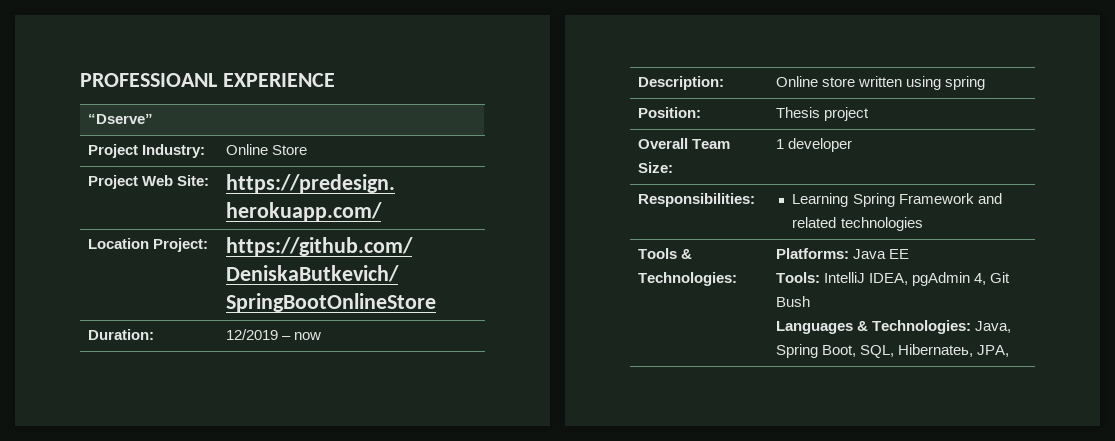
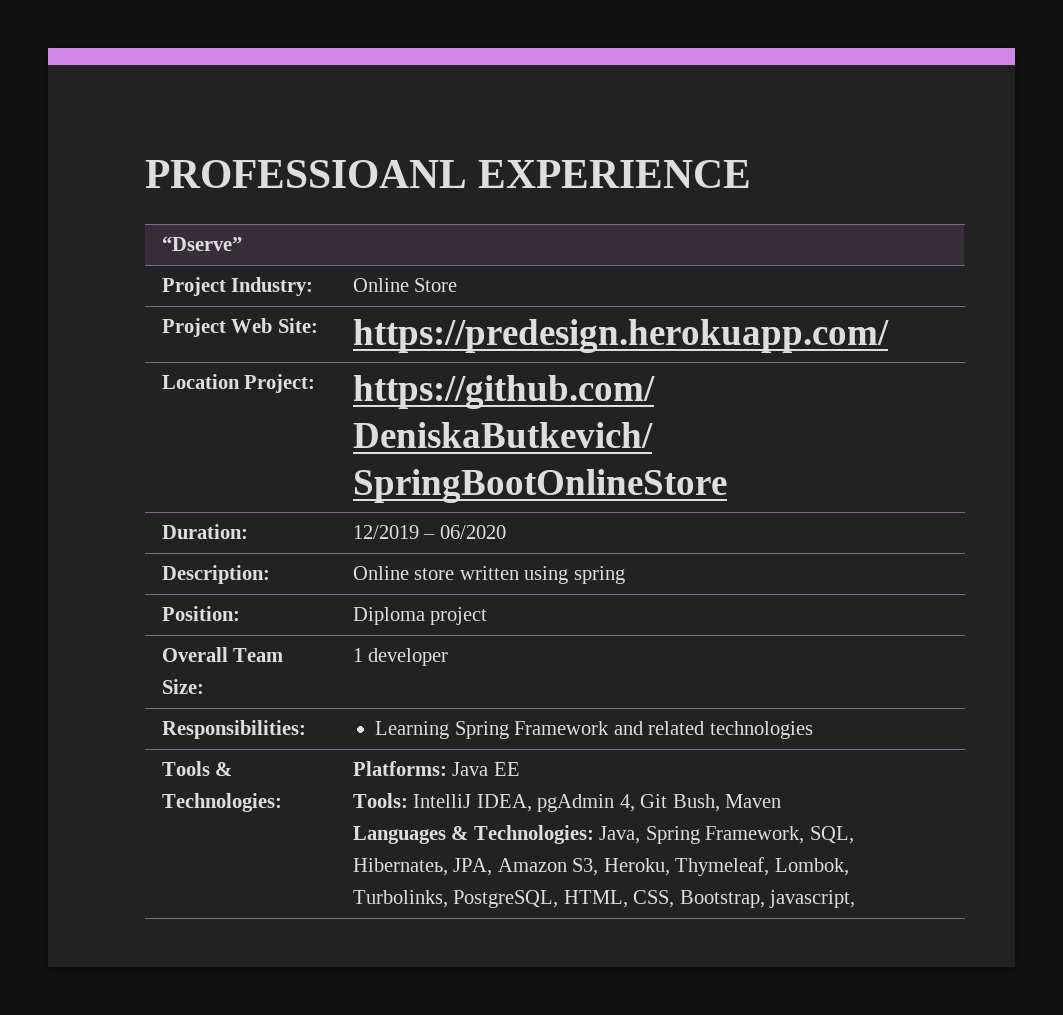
- Duration: | 12/2019 – now
+ Duration: | 12/2019 – 06/2020
- Position: | Thesis project
+ Position: | Diploma project
  Tools & Technologies: | Platforms: Java EE
- Tools: IntelliJ IDEA, pgAdmin 4, Git Bush
- Languages & Technologies: Java, Spring Boot, SQL, Hibernateь, JPA,
+ Tools: IntelliJ IDEA, pgAdmin 4, Git Bush, Maven
+ Languages & Technologies: Java, Spring Framework, SQL, Hibernateь, JPA, Amazon S3, Heroku, Thymeleaf, Lombok, Turbolinks, PostgreSQL, HTML, CSS, Bootstrap, javascript,

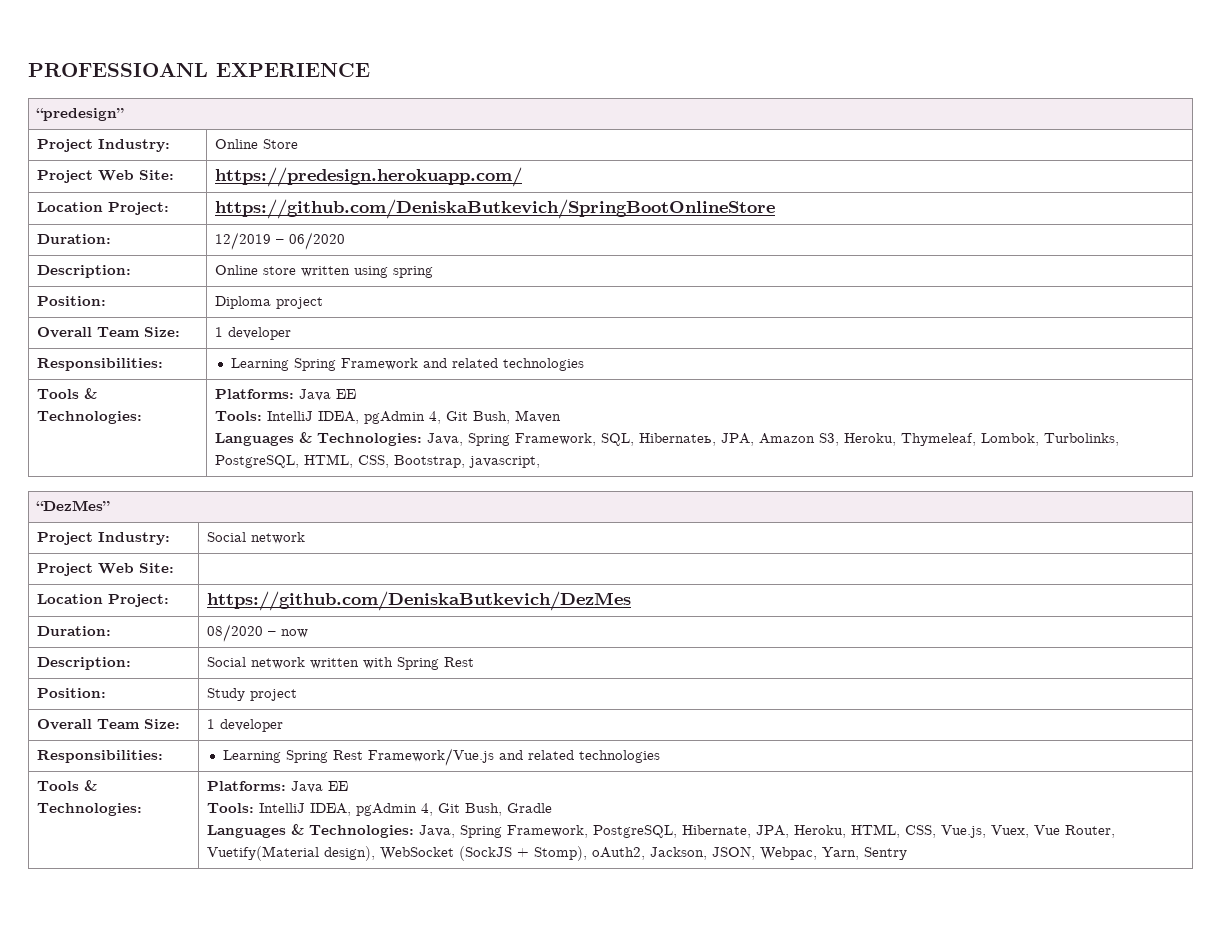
- “Dserve”
+ “predesign”
+ “DezMes”
+ Project Industry: | Social network
+ Project Web Site: |
+ Location Project: | https://github.com/DeniskaButkevich/DezMes
+ Duration: | 08/2020 – now
+ Description: | Social network written with Spring Rest
+ Position: | Study project
+ Overall Team Size: | 1 developer
+ Responsibilities: | Learning Spring Rest Framework/Vue.js and related technologies
+ Tools & Technologies: | Platforms: Java EE
+ Tools: IntelliJ IDEA, pgAdmin 4, Git Bush, Gradle
+ Languages & Technologies: Java, Spring Framework, PostgreSQL, Hibernate, JPA, Heroku, HTML, CSS, Vue.js, Vuex, Vue Router, Vuetify(Material design), WebSocket (SockJS + Stomp), oAuth2, Jackson, JSON, Webpac, Yarn, Sentry

